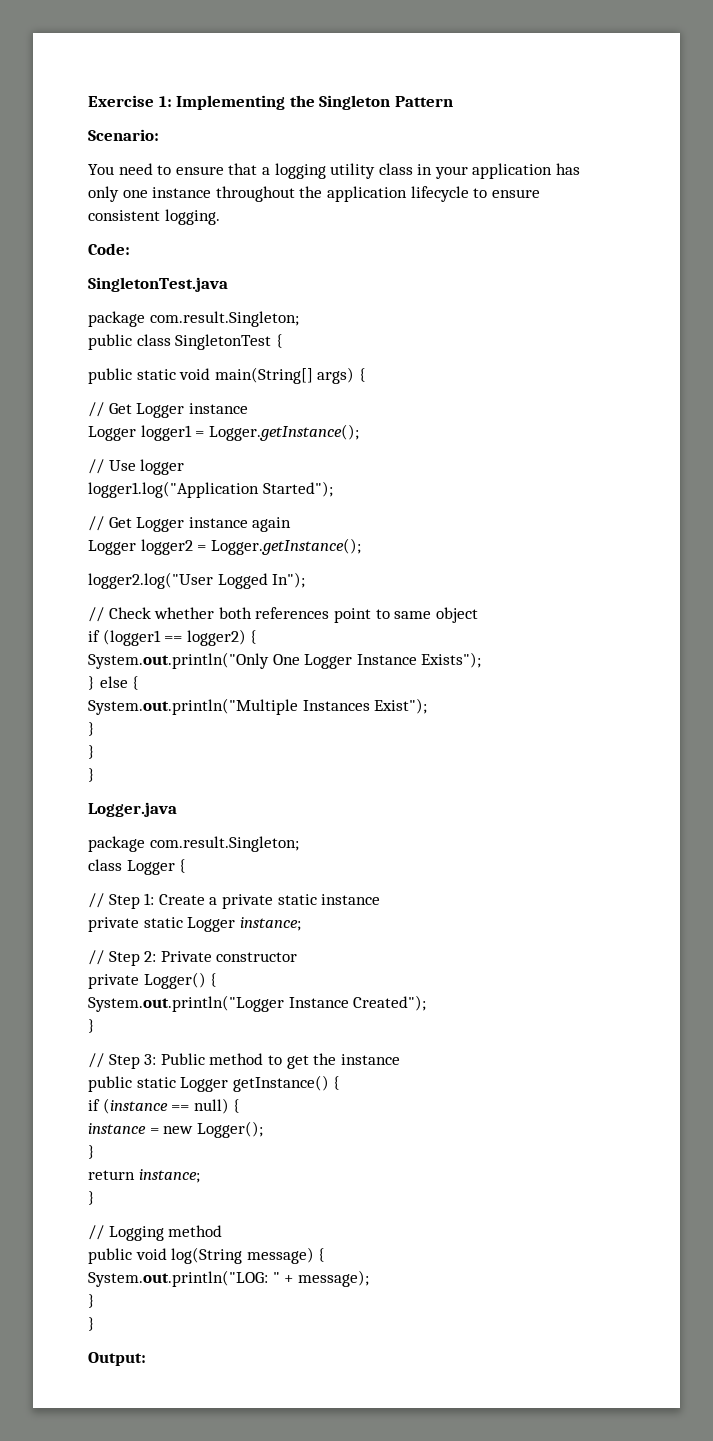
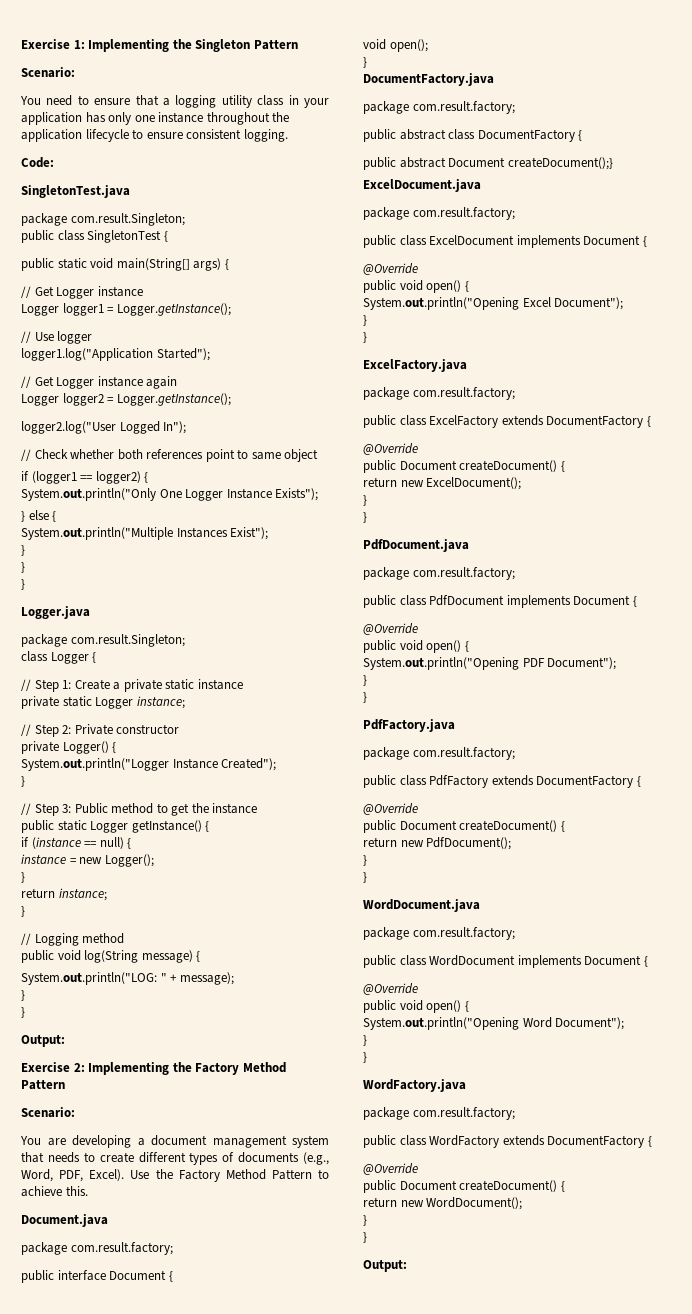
+ Exercise 2: Implementing the Factory Method Pattern
+ Scenario:
+ You are developing a document management system that needs to create different types of documents (e.g., Word, PDF, Excel). Use the Factory Method Pattern to achieve this.
+ Document.java
+ package com.result.factory;
+ public interface Document {
+ void open();
+ }
+ DocumentFactory.java
+ package com.result.factory;
+ public abstract class DocumentFactory {
+ public abstract Document createDocument();}
+ ExcelDocument.java
+ package com.result.factory;
+ public class ExcelDocument implements Document {
+ @Override
+ public void open() {
+ System.out.println("Opening Excel Document");
+ }
+ }
+ ExcelFactory.java
+ package com.result.factory;
+ public class ExcelFactory extends DocumentFactory {
+ @Override
+ public Document createDocument() {
+ return new ExcelDocument();
+ }
+ }
+ PdfDocument.java
+ package com.result.factory;
+ public class PdfDocument implements Document {
+ @Override
+ public void open() {
+ System.out.println("Opening PDF Document");
+ }
+ }
+ PdfFactory.java
+ package com.result.factory;
+ public class PdfFactory extends DocumentFactory {
+ @Override
+ public Document createDocument() {
+ return new PdfDocument();
+ }
+ }
+ WordDocument.java
+ package com.result.factory;
+ public class WordDocument implements Document {
+ @Override
+ public void open() {
+ System.out.println("Opening Word Document");
+ }
+ }
+ WordFactory.java
+ package com.result.factory;
+ public class WordFactory extends DocumentFactory {
+ @Override
+ public Document createDocument() {
+ return new WordDocument();
+ }
+ }
+ Output:

